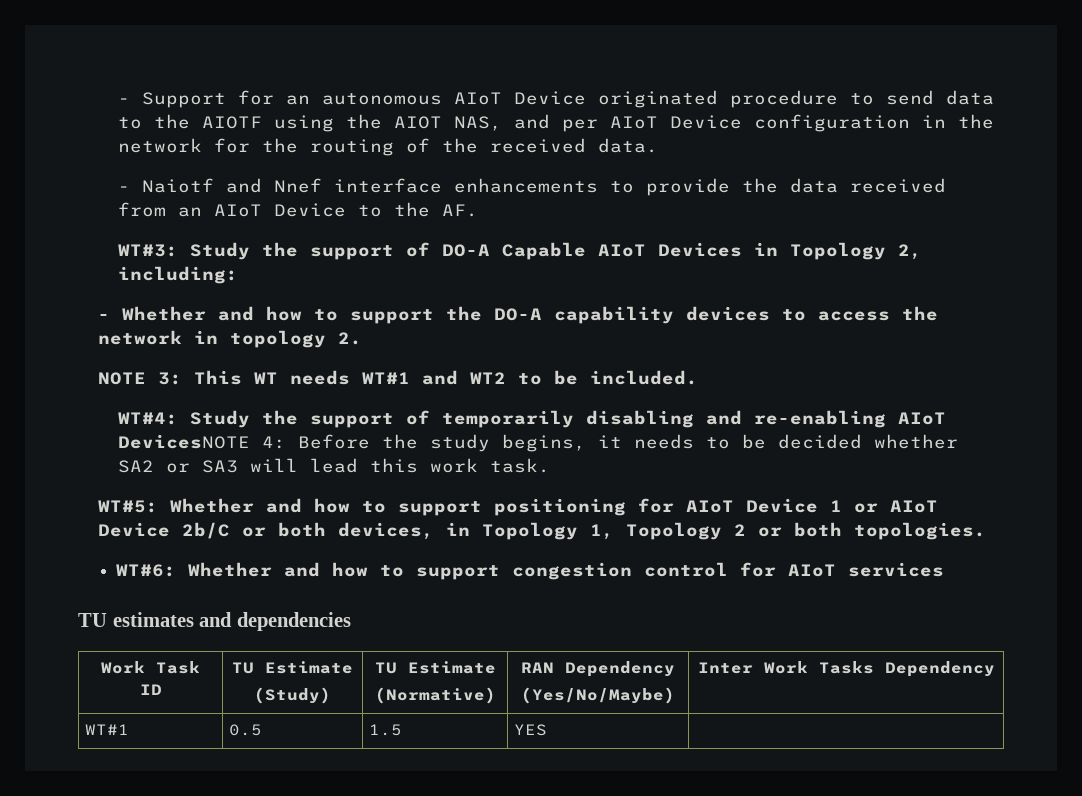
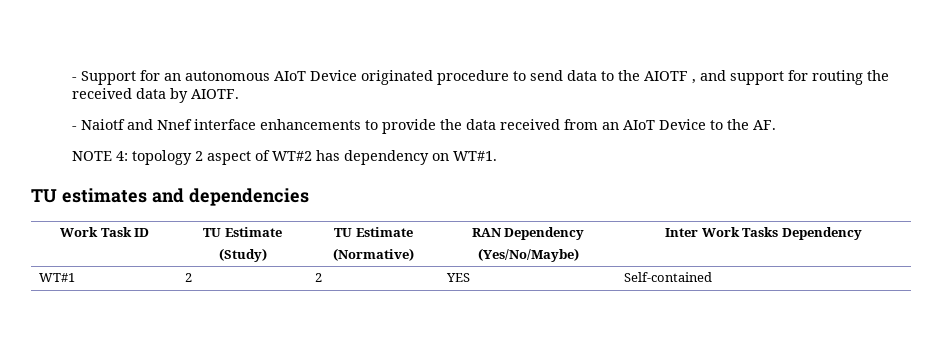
- - Support for an autonomous AIoT Device originated procedure to send data to the AIOTF using the AIOT NAS, and per AIoT Device configuration in the network for the routing of the received data.
+ - Support for an autonomous AIoT Device originated procedure to send data to the AIOTF , and support for routing the received data by AIOTF.
- WT#3: Study the support of DO-A Capable AIoT Devices in Topology 2, including:
- - Whether and how to support the DO-A capability devices to access the network in topology 2.
- NOTE 3: This WT needs WT#1 and WT2 to be included.
- WT#4: Study the support of temporarily disabling and re-enabling AIoT DevicesNOTE 4: Before the study begins, it needs to be decided whether SA2 or SA3 will lead this work task.
- WT#5: Whether and how to support positioning for AIoT Device 1 or AIoT Device 2b/C or both devices, in Topology 1, Topology 2 or both topologies.
- WT#6: Whether and how to support congestion control for AIoT services
+ NOTE 4: topology 2 aspect of WT#2 has dependency on WT#1.
- WT#1 | 0.5 | 1.5 | YES |
+ WT#1 | 2 | 2 | YES | Self-contained

